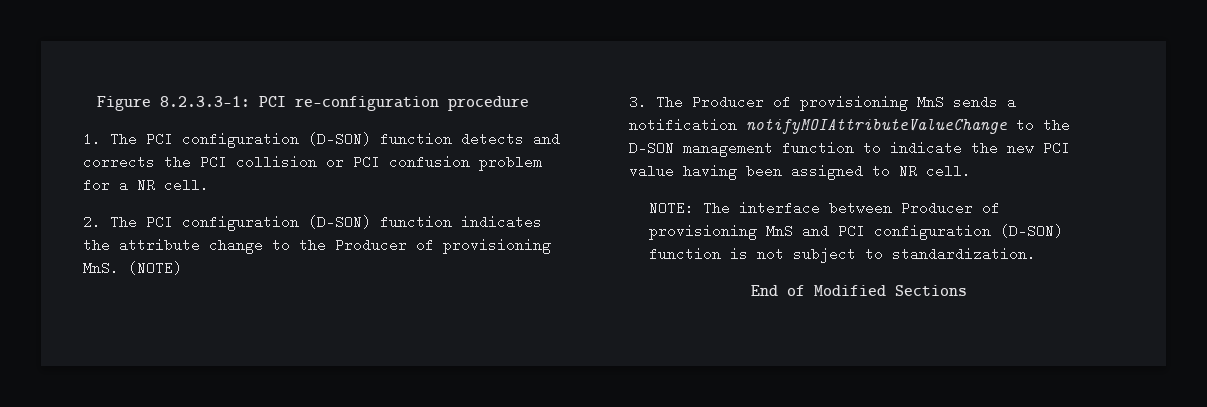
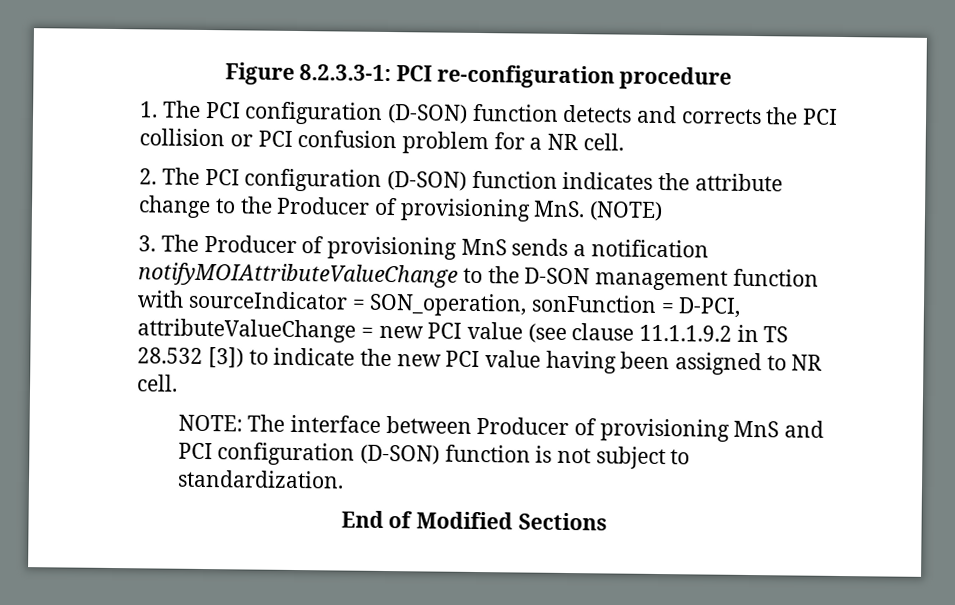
- 3. The Producer of provisioning MnS sends a notification notifyMOIAttributeValueChange to the D-SON management function to indicate the new PCI value having been assigned to NR cell.
+ 3. The Producer of provisioning MnS sends a notification notifyMOIAttributeValueChange to the D-SON management function with sourceIndicator = SON_operation, sonFunction = D-PCI, attributeValueChange = new PCI value (see clause 11.1.1.9.2 in TS 28.532 [3]) to indicate the new PCI value having been assigned to NR cell.

